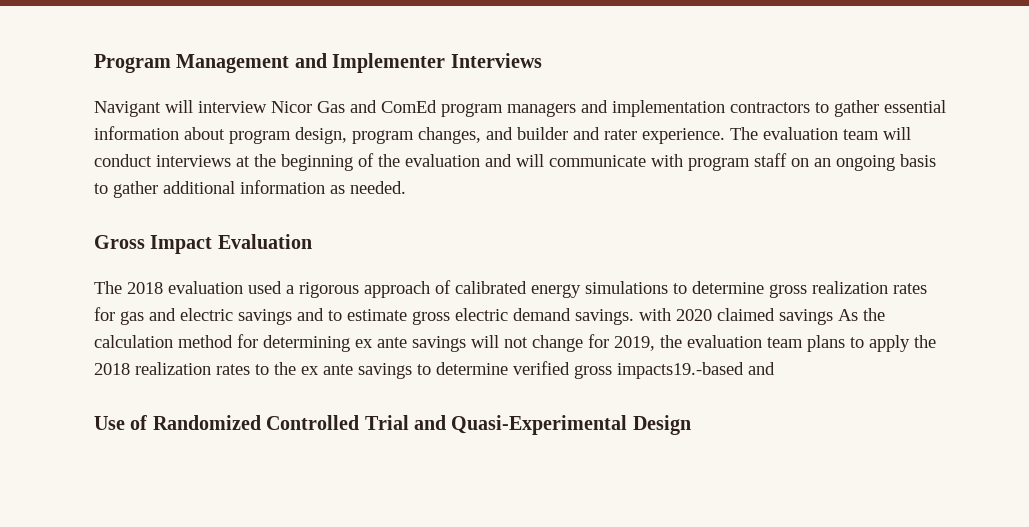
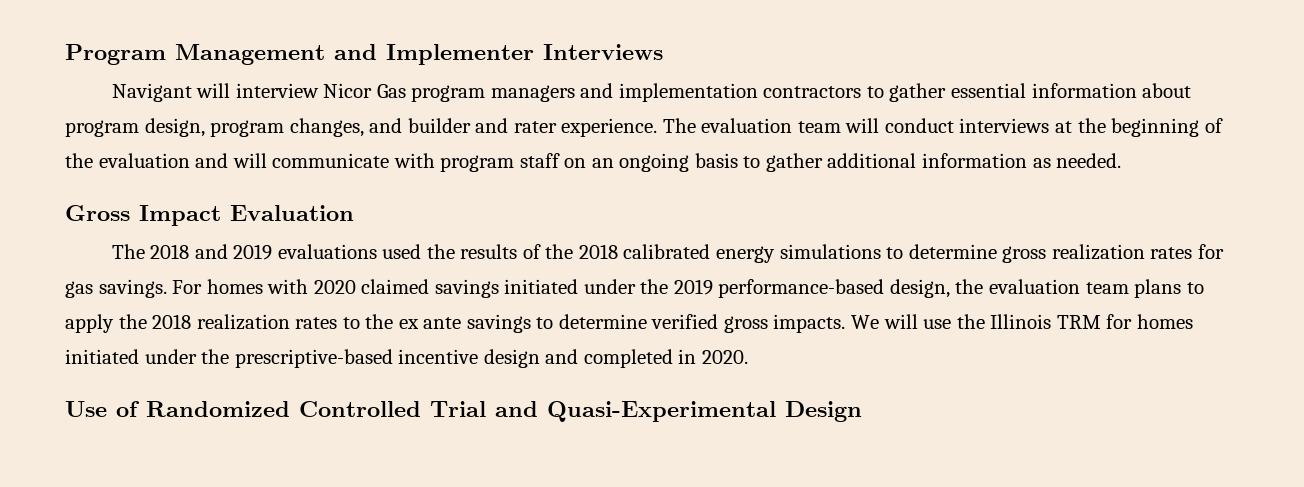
- Navigant will interview Nicor Gas and ComEd program managers and implementation contractors to gather essential information about program design, program changes, and builder and rater experience.
+ Navigant will interview Nicor Gas program managers and implementation contractors to gather essential information about program design, program changes, and builder and rater experience.
- The 2018 evaluation used a rigorous approach of calibrated energy simulations to determine gross realization rates for gas and electric savings and to estimate gross electric demand savings. with 2020 claimed savings As the calculation method for determining ex ante savings will not change for 2019, the evaluation team plans to apply the 2018 realization rates to the ex ante savings to determine verified gross impacts19.-based and
+ The 2018 and 2019 evaluations used the results of the 2018 calibrated energy simulations to determine gross realization rates for gas savings. For homes with 2020 claimed savings initiated under the 2019 performance-based design, the evaluation team plans to apply the 2018 realization rates to the ex ante savings to determine verified gross impacts. We will use the Illinois TRM for homes initiated under the prescriptive-based incentive design and completed in 2020.

